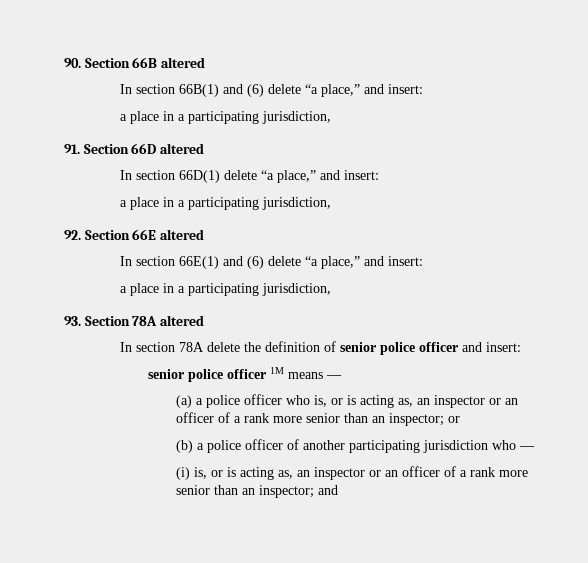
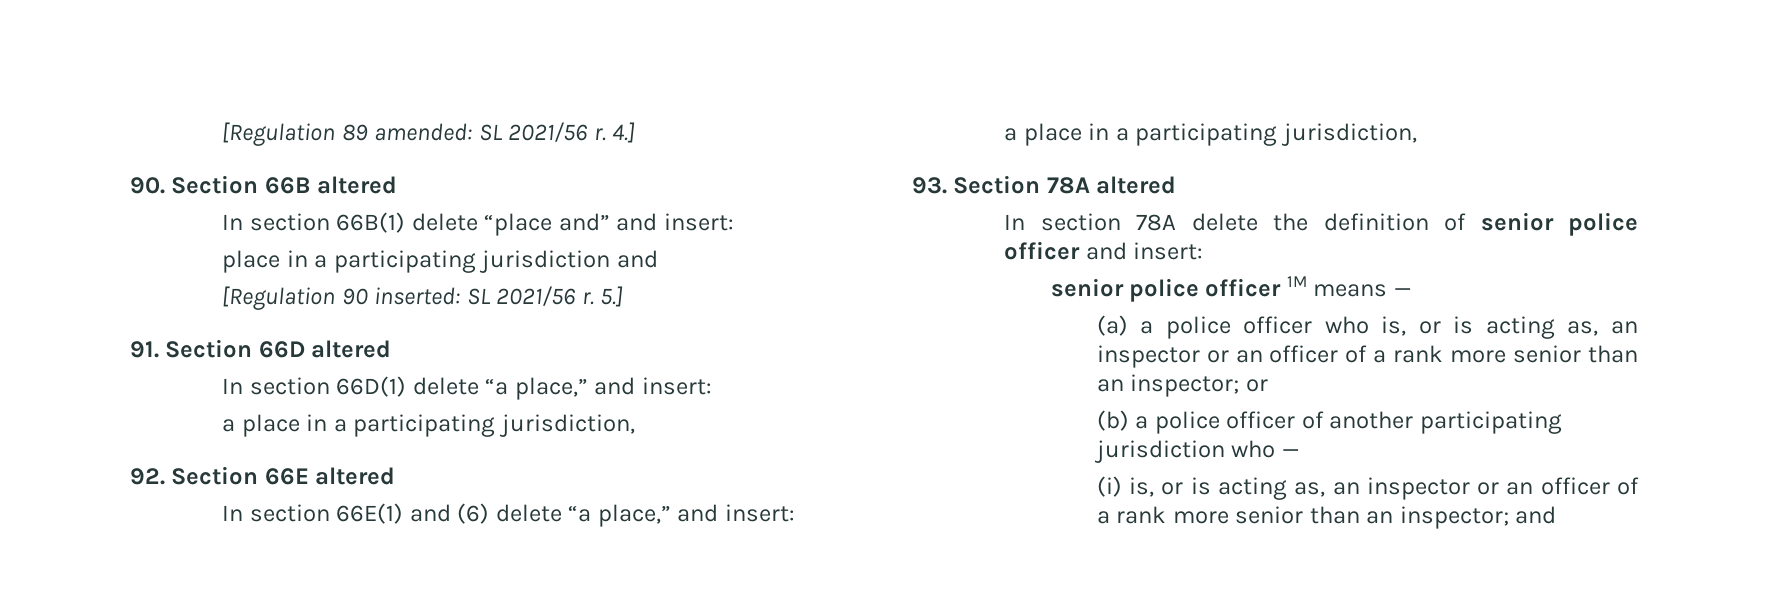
+ [Regulation 89 amended: SL 2021/56 r. 4.]
- In section 66B(1) and (6) delete “a place,” and insert:
- a place in a participating jurisdiction,
+ In section 66B(1) delete “place and” and insert:
+ place in a participating jurisdiction and
+ [Regulation 90 inserted: SL 2021/56 r. 5.]

